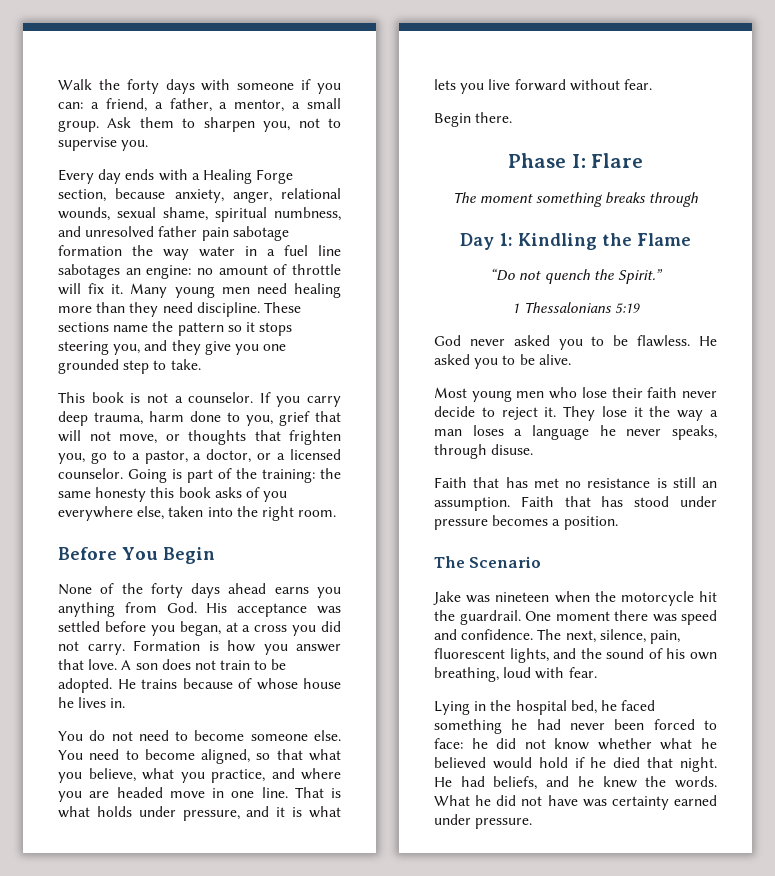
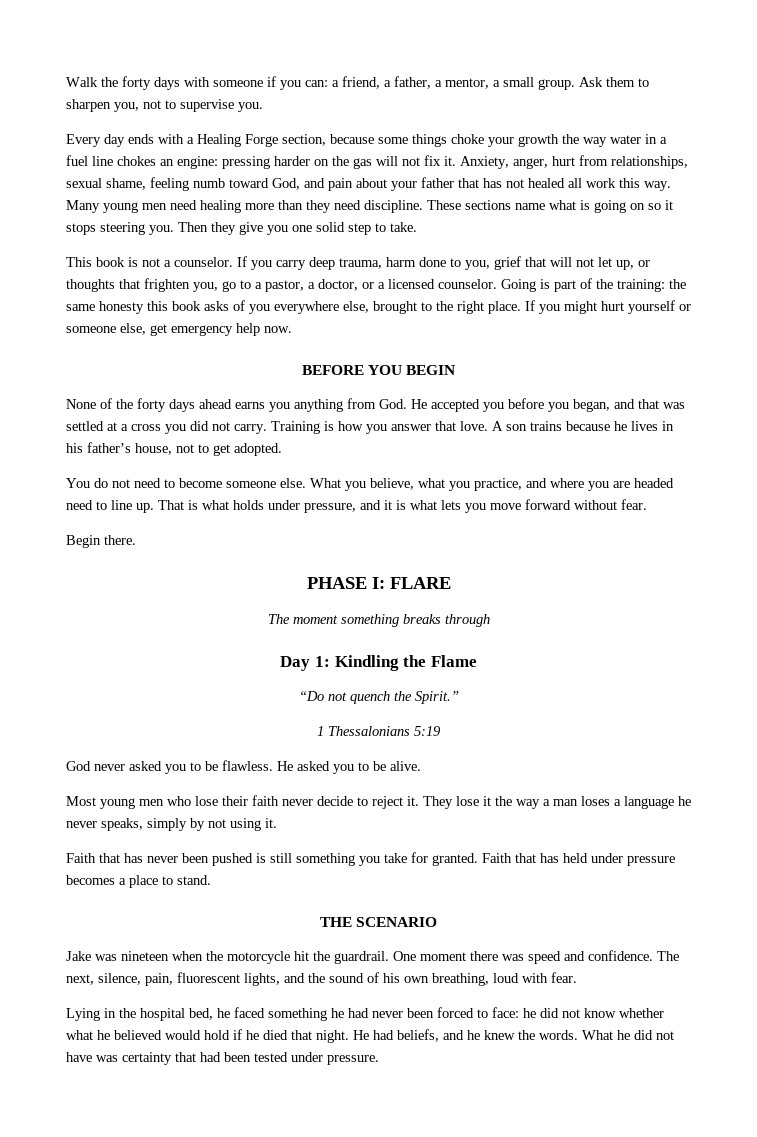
- Every day ends with a Healing Forge section, because anxiety, anger, relational wounds, sexual shame, spiritual numbness, and unresolved father pain sabotage formation the way water in a fuel line sabotages an engine: no amount of throttle will fix it.
+ Every day ends with a Healing Forge section, because some things choke your growth the way water in a fuel line chokes an engine: pressing harder on the gas will not fix it. Anxiety, anger, hurt from relationships, sexual shame, feeling numb toward God, and pain about your father that has not healed all work this way.
- These sections name the pattern so it stops steering you, and they give you one grounded step to take.
+ These sections name what is going on so it stops steering you. Then they give you one solid step to take.
- If you carry deep trauma, harm done to you, grief that will not move, or thoughts that frighten you, go to a pastor, a doctor, or a licensed counselor.
+ If you carry deep trauma, harm done to you, grief that will not let up, or thoughts that frighten you, go to a pastor, a doctor, or a licensed counselor.
- Going is part of the training: the same honesty this book asks of you everywhere else, taken into the right room.
- Before You Begin
+ Going is part of the training: the same honesty this book asks of you everywhere else, brought to the right place. If you might hurt yourself or someone else, get emergency help now.
+ BEFORE YOU BEGIN
- None of the forty days ahead earns you anything from God. His acceptance was settled before you began, at a cross you did not carry.
+ None of the forty days ahead earns you anything from God. He accepted you before you began, and that was settled at a cross you did not carry.
- Formation is how you answer that love.
+ Training is how you answer that love.
- A son does not train to be adopted. He trains because of whose house he lives in.
+ A son trains because he lives in his father’s house, not to get adopted.
- You need to become aligned, so that what you believe, what you practice, and where you are headed move in one line.
+ What you believe, what you practice, and where you are headed need to line up.
- That is what holds under pressure, and it is what lets you live forward without fear.
+ That is what holds under pressure, and it is what lets you move forward without fear.
- Phase I: Flare
+ PHASE I: FLARE
- They lose it the way a man loses a language he never speaks, through disuse.
- Faith that has met no resistance is still an assumption. Faith that has stood under pressure becomes a position.
- The Scenario
+ They lose it the way a man loses a language he never speaks, simply by not using it.
+ Faith that has never been pushed is still something you take for granted. Faith that has held under pressure becomes a place to stand.
+ THE SCENARIO
- What he did not have was certainty earned under pressure.
+ What he did not have was certainty that had been tested under pressure.

